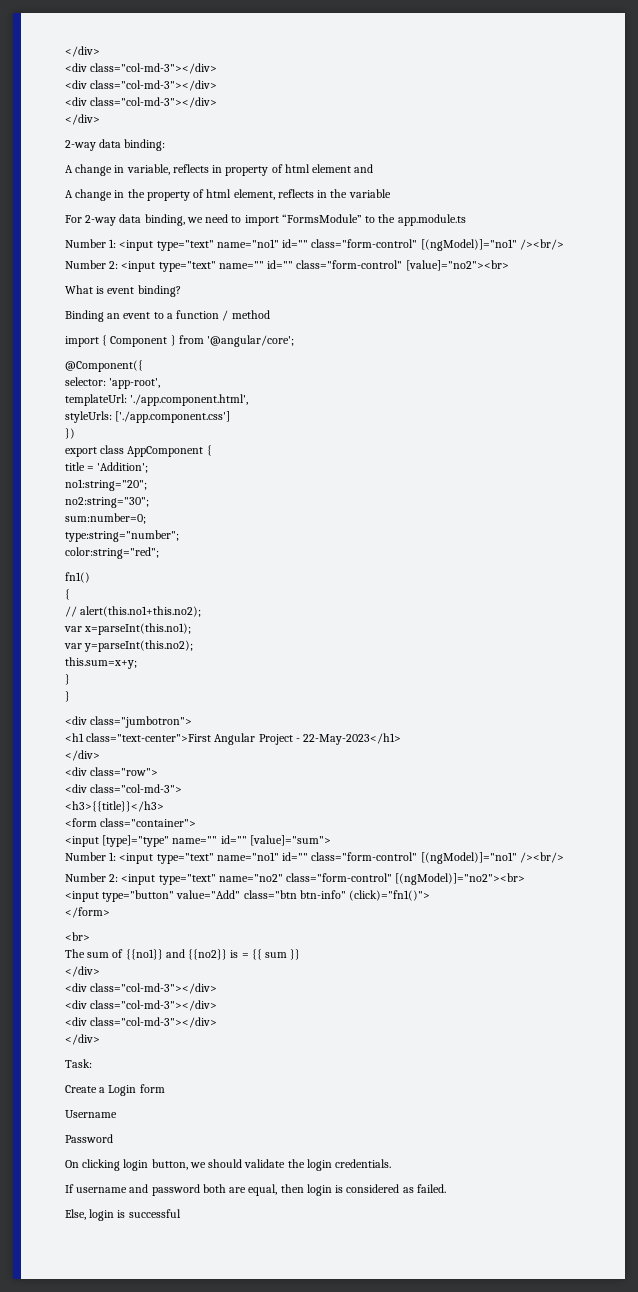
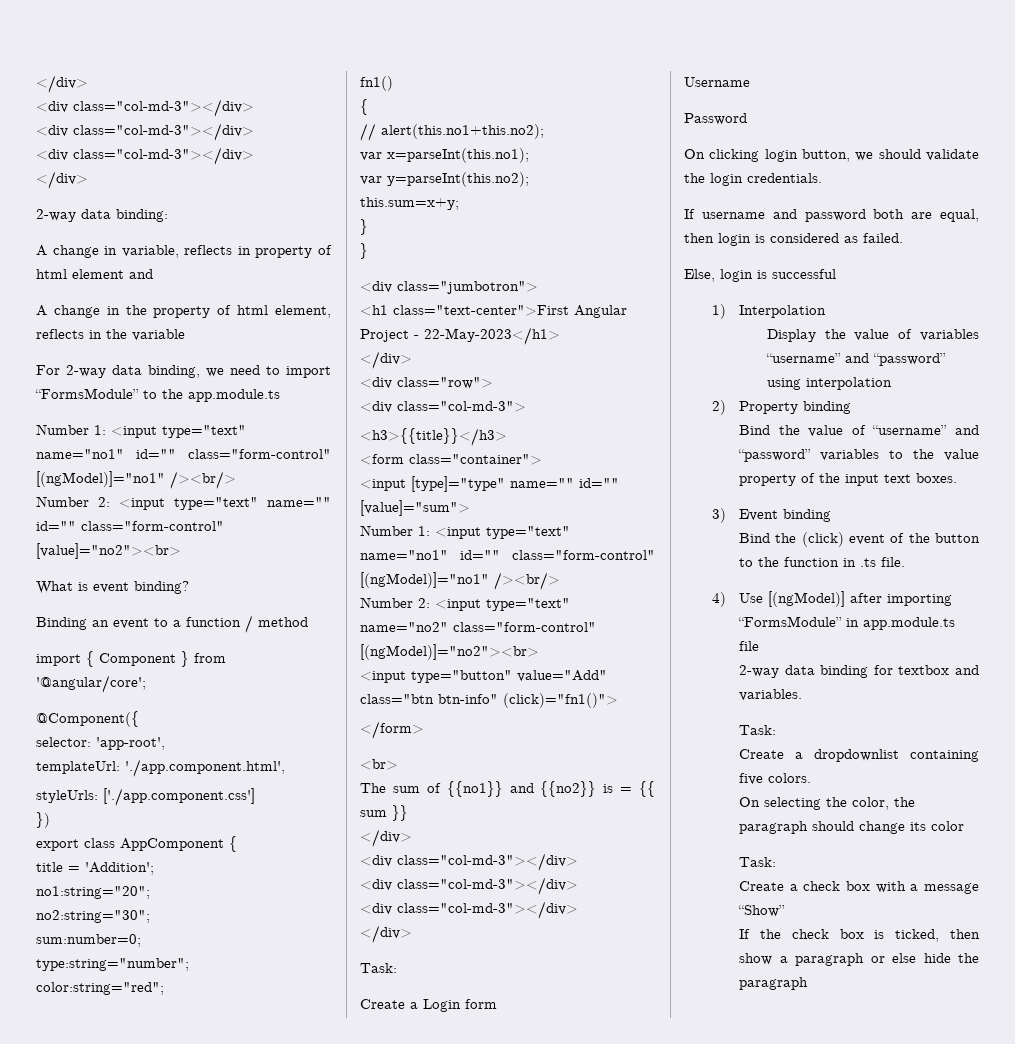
+ 1) Interpolation
+ Display the value of variables “username” and “password” using interpolation
+ 2) Property binding
+ Bind the value of “username” and “password” variables to the value property of the input text boxes.
+ 3) Event binding
+ Bind the (click) event of the button to the function in .ts file.
+ 4) Use [(ngModel)] after importing “FormsModule” in app.module.ts file
+ 2-way data binding for textbox and variables.
+ Task:
+ Create a dropdownlist containing five colors.
+ On selecting the color, the paragraph should change its color
+ Task:
+ Create a check box with a message “Show”
+ If the check box is ticked, then show a paragraph or else hide the paragraph

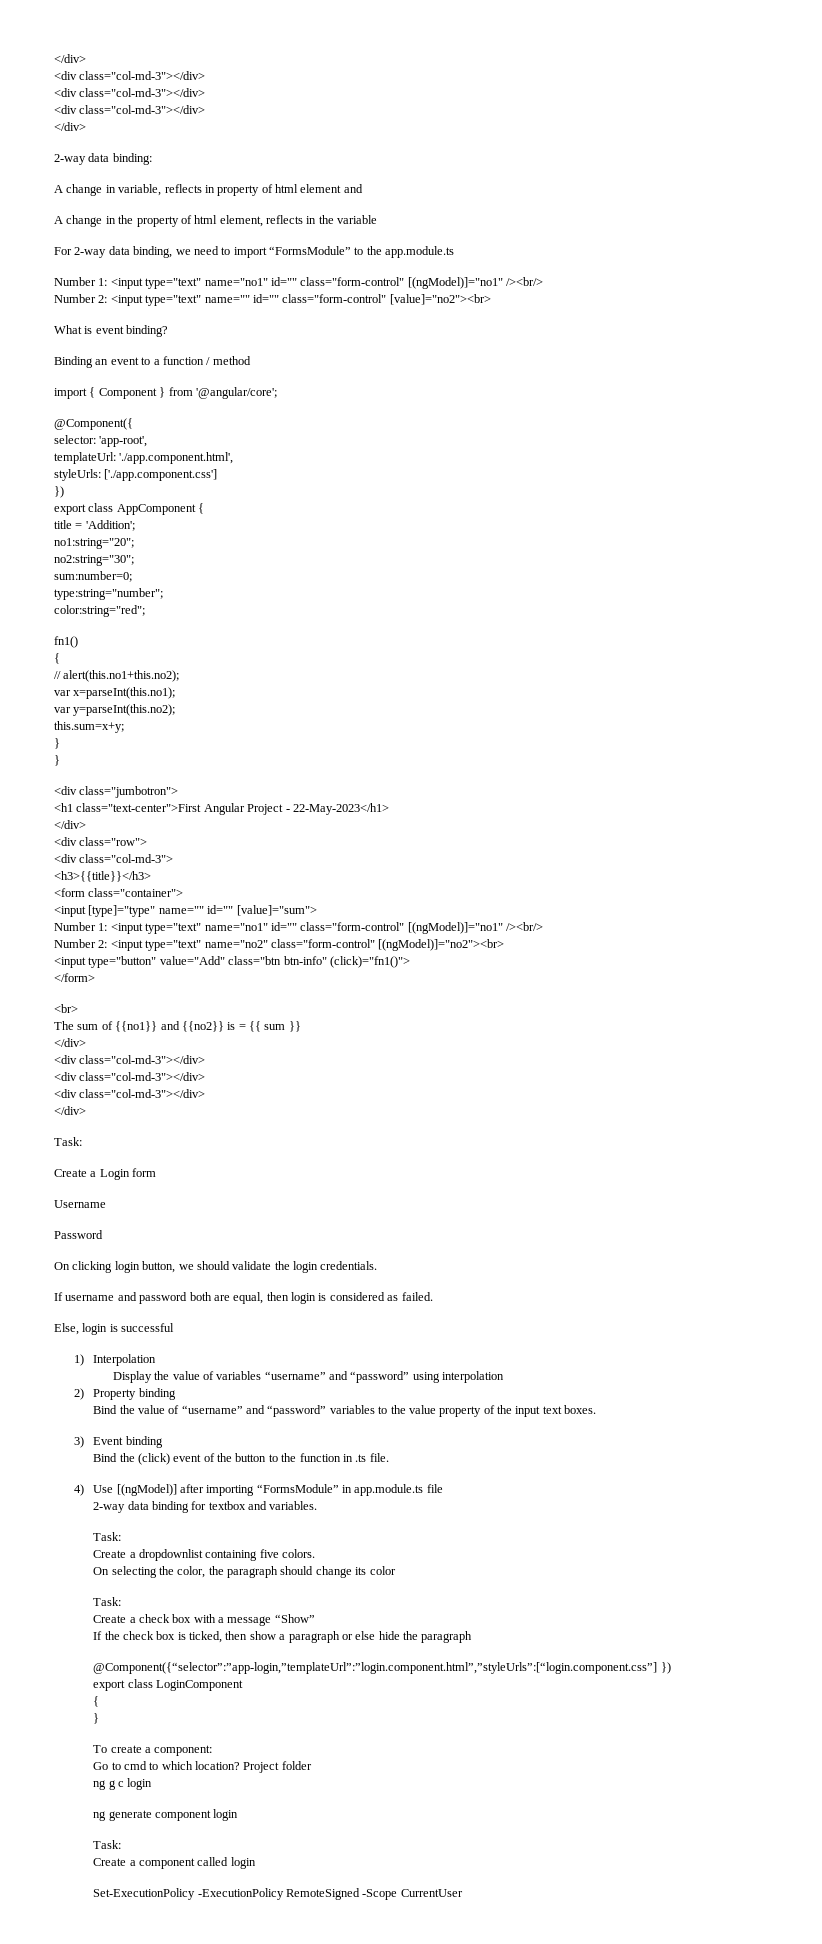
+ @Component({“selector”:”app-login,”templateUrl”:”login.component.html”,”styleUrls”:[“login.component.css”] })
+ export class LoginComponent
+ {
+ }
+ To create a component:
+ Go to cmd to which location? Project folder
+ ng g c login
+ ng generate component login
+ Task:
+ Create a component called login
+ Set-ExecutionPolicy -ExecutionPolicy RemoteSigned -Scope CurrentUser

